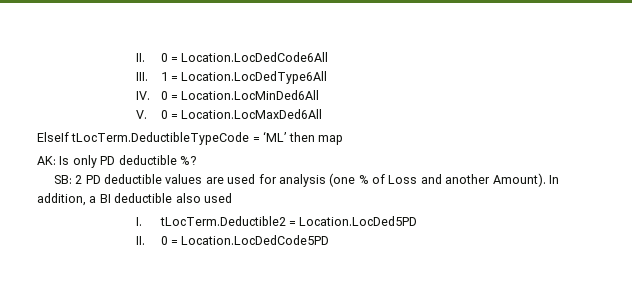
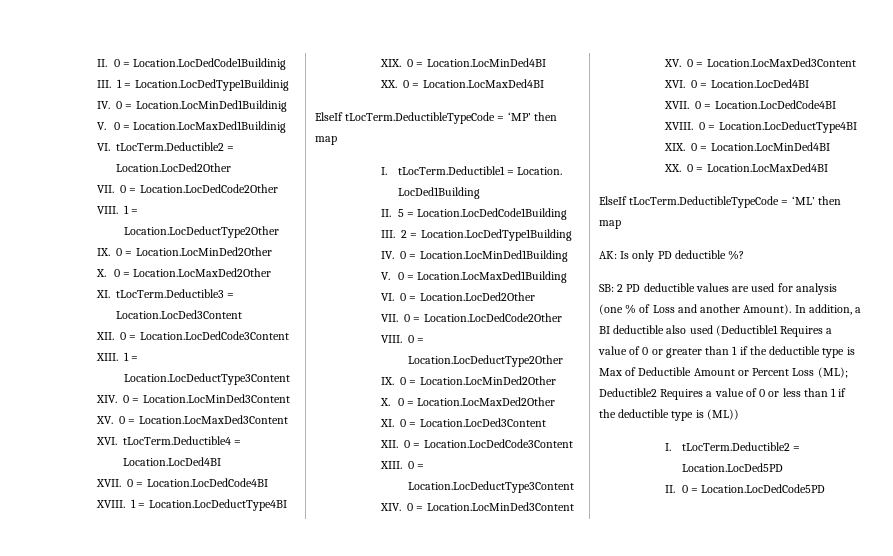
- II. 0 = Location.LocDedCode6All
+ II. 0 = Location.LocDedCode1Buildinig
- III. 1 = Location.LocDedType6All
- IV. 0 = Location.LocMinDed6All
- V. 0 = Location.LocMaxDed6All
+ III. 1 = Location.LocDedType1Buildinig
+ IV. 0 = Location.LocMinDed1Buildinig
+ V. 0 = Location.LocMaxDed1Buildinig
+ VI. tLocTerm.Deductible2 = Location.LocDed2Other
+ VII. 0 = Location.LocDedCode2Other
+ VIII. 1 = Location.LocDeductType2Other
+ IX. 0 = Location.LocMinDed2Other
+ X. 0 = Location.LocMaxDed2Other
+ XI. tLocTerm.Deductible3 = Location.LocDed3Content
+ XII. 0 = Location.LocDedCode3Content
+ XIII. 1 = Location.LocDeductType3Content
+ XIV. 0 = Location.LocMinDed3Content
+ XV. 0 = Location.LocMaxDed3Content
+ XVI. tLocTerm.Deductible4 = Location.LocDed4BI
+ XVII. 0 = Location.LocDedCode4BI
+ XVIII. 1 = Location.LocDeductType4BI
+ XIX. 0 = Location.LocMinDed4BI
+ XX. 0 = Location.LocMaxDed4BI
+ ElseIf tLocTerm.DeductibleTypeCode = ‘MP’ then map
+ I. tLocTerm.Deductible1 = Location. LocDed1Building
+ II. 5 = Location.LocDedCode1Building
+ III. 2 = Location.LocDedType1Building
+ IV. 0 = Location.LocMinDed1Building
+ V. 0 = Location.LocMaxDed1Building
+ VI. 0 = Location.LocDed2Other
+ VII. 0 = Location.LocDedCode2Other
+ VIII. 0 = Location.LocDeductType2Other
+ IX. 0 = Location.LocMinDed2Other
+ X. 0 = Location.LocMaxDed2Other
+ XI. 0 = Location.LocDed3Content
+ XII. 0 = Location.LocDedCode3Content
+ XIII. 0 = Location.LocDeductType3Content
+ XIV. 0 = Location.LocMinDed3Content
+ XV. 0 = Location.LocMaxDed3Content
+ XVI. 0 = Location.LocDed4BI
+ XVII. 0 = Location.LocDedCode4BI
+ XVIII. 0 = Location.LocDeductType4BI
+ XIX. 0 = Location.LocMinDed4BI
+ XX. 0 = Location.LocMaxDed4BI
- In addition, a BI deductible also used
+ In addition, a BI deductible also used (Deductible1 Requires a value of 0 or greater than 1 if the deductible type is Max of Deductible Amount or Percent Loss (ML); Deductible2 Requires a value of 0 or less than 1 if the deductible type is (ML))

